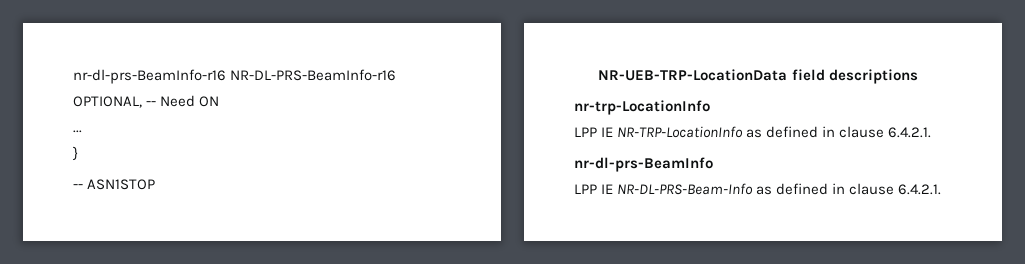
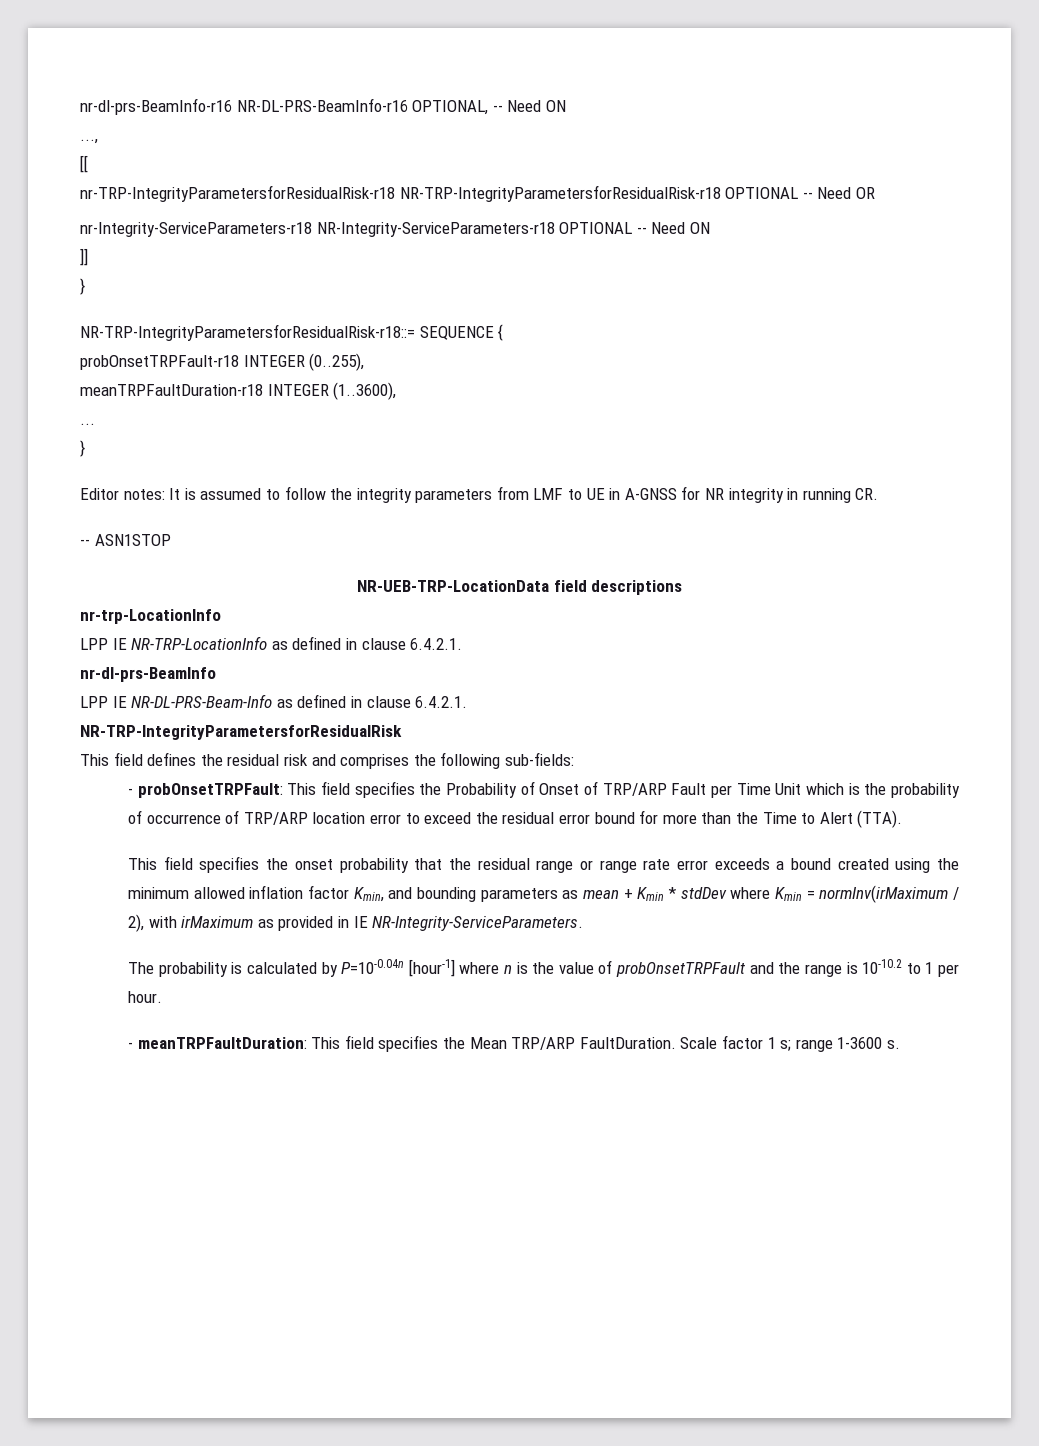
+ ...,
+ [[
+ nr-TRP-IntegrityParametersforResidualRisk-r18 NR-TRP-IntegrityParametersforResidualRisk-r18 OPTIONAL -- Need OR
+ nr-Integrity-ServiceParameters-r18 NR-Integrity-ServiceParameters-r18 OPTIONAL -- Need ON
+ ]]
+ }
+ NR-TRP-IntegrityParametersforResidualRisk-r18::= SEQUENCE {
+ probOnsetTRPFault-r18 INTEGER (0..255),
+ meanTRPFaultDuration-r18 INTEGER (1..3600),
  ...
  }
+ Editor notes: It is assumed to follow the integrity parameters from LMF to UE in A-GNSS for NR integrity in running CR.
+ NR-TRP-IntegrityParametersforResidualRisk
+ This field defines the residual risk and comprises the following sub-fields:
+ - probOnsetTRPFault: This field specifies the Probability of Onset of TRP/ARP Fault per Time Unit which is the probability of occurrence of TRP/ARP location error to exceed the residual error bound for more than the Time to Alert (TTA).
+ This field specifies the onset probability that the residual range or range rate error exceeds a bound created using the minimum allowed inflation factor Kmin, and bounding parameters as mean + Kmin * stdDev where Kmin = normInv(irMaximum / 2), with irMaximum as provided in IE NR-Integrity-ServiceParameters.
+ The probability is calculated by P=10-0.04n [hour-1] where n is the value of probOnsetTRPFault and the range is 10-10.2 to 1 per hour.
+ - meanTRPFaultDuration: This field specifies the Mean TRP/ARP FaultDuration. Scale factor 1 s; range 1-3600 s.

